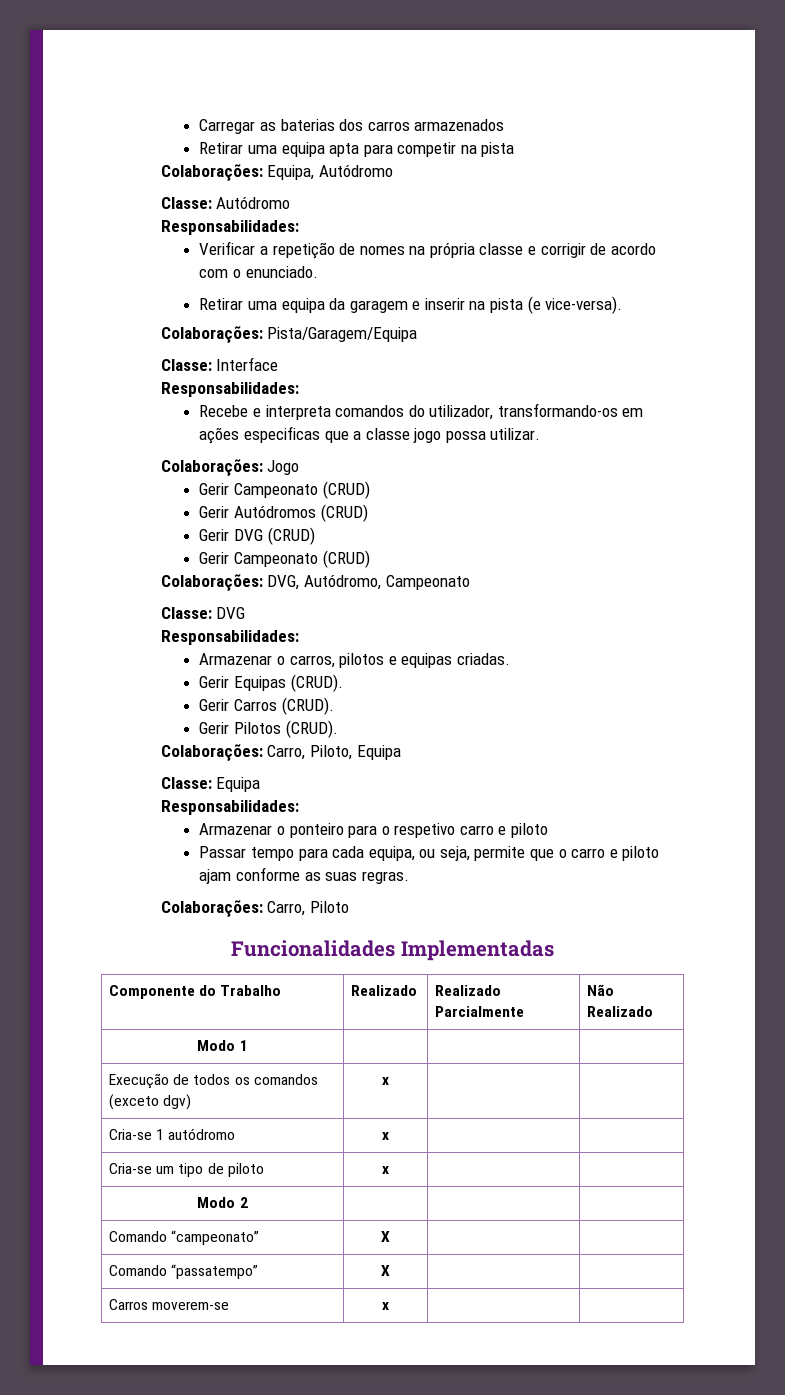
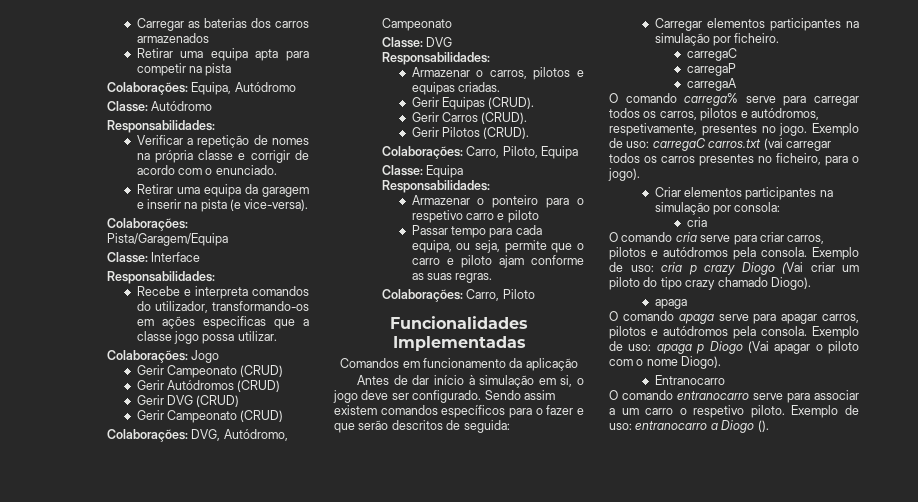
- Componente do Trabalho | Realizado | Realizado Parcialmente | Não Realizado
- Modo 1 | | |
- Execução de todos os comandos (exceto dgv) | x | |
- Cria-se 1 autódromo | x | |
- Cria-se um tipo de piloto | x | |
- Modo 2 | | |
- Comando “campeonato” | X | |
- Comando “passatempo” | X | |
- Carros moverem-se | x | |
+ Comandos em funcionamento da aplicação
+ Antes de dar início à simulação em si, o jogo deve ser configurado. Sendo assim existem comandos específicos para o fazer e que serão descritos de seguida:
+ Carregar elementos participantes na simulação por ficheiro.
+ carregaC
+ carregaP
+ carregaA
+ O comando carrega% serve para carregar todos os carros, pilotos e autódromos, respetivamente, presentes no jogo. Exemplo de uso: carregaC carros.txt (vai carregar todos os carros presentes no ficheiro, para o jogo).
+ Criar elementos participantes na simulação por consola:
+ cria
+ O comando cria serve para criar carros, pilotos e autódromos pela consola. Exemplo de uso: cria p crazy Diogo (Vai criar um piloto do tipo crazy chamado Diogo).
+ apaga
+ O comando apaga serve para apagar carros, pilotos e autódromos pela consola. Exemplo de uso: apaga p Diogo (Vai apagar o piloto com o nome Diogo).
+ Entranocarro
+ O comando entranocarro serve para associar a um carro o respetivo piloto. Exemplo de uso: entranocarro a Diogo ().

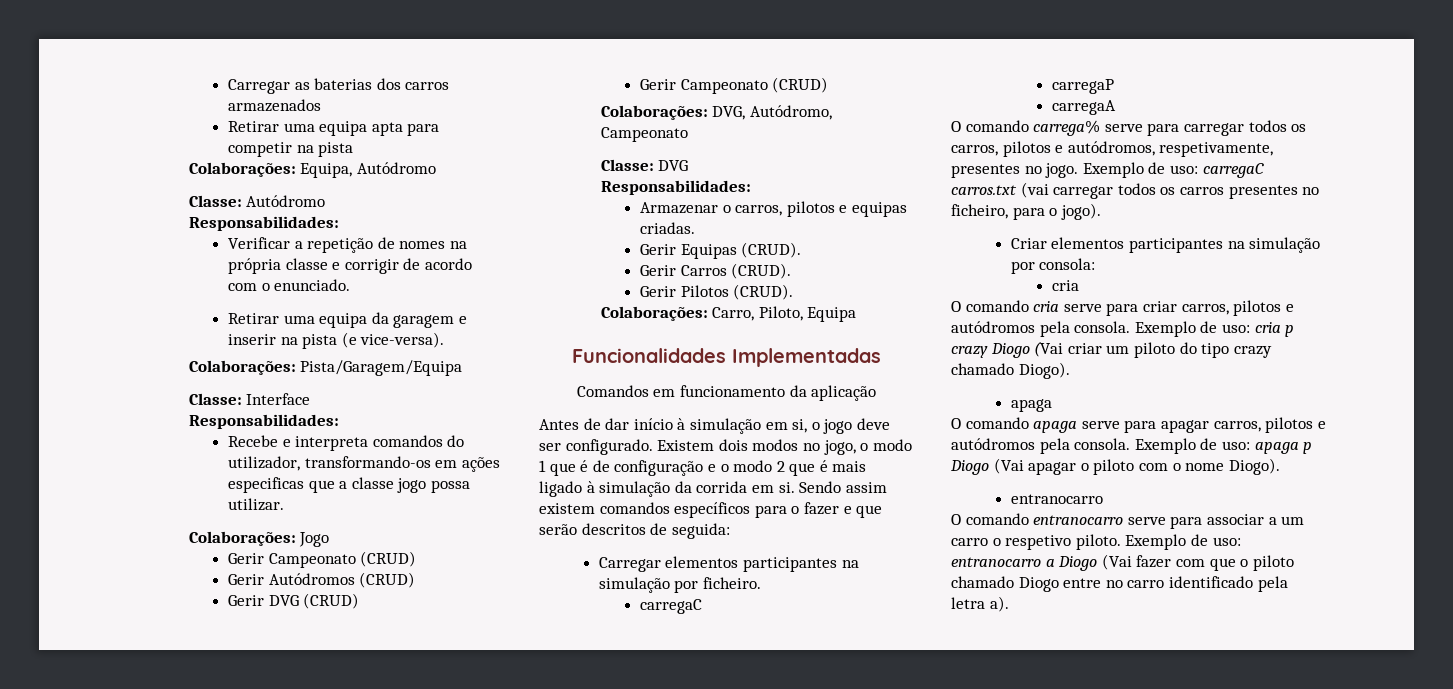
- Classe: Equipa
- Responsabilidades:
- Armazenar o ponteiro para o respetivo carro e piloto
- Passar tempo para cada equipa, ou seja, permite que o carro e piloto ajam conforme as suas regras.
- Colaborações: Carro, Piloto
+ Existem dois modos no jogo, o modo 1 que é de configuração e o modo 2 que é mais ligado à simulação da corrida em si.
  Exemplo de uso: apaga p Diogo (Vai apagar o piloto com o nome Diogo).
- Entranocarro
+ entranocarro
- Exemplo de uso: entranocarro a Diogo ().
+ Exemplo de uso: entranocarro a Diogo (Vai fazer com que o piloto chamado Diogo entre no carro identificado pela letra a).

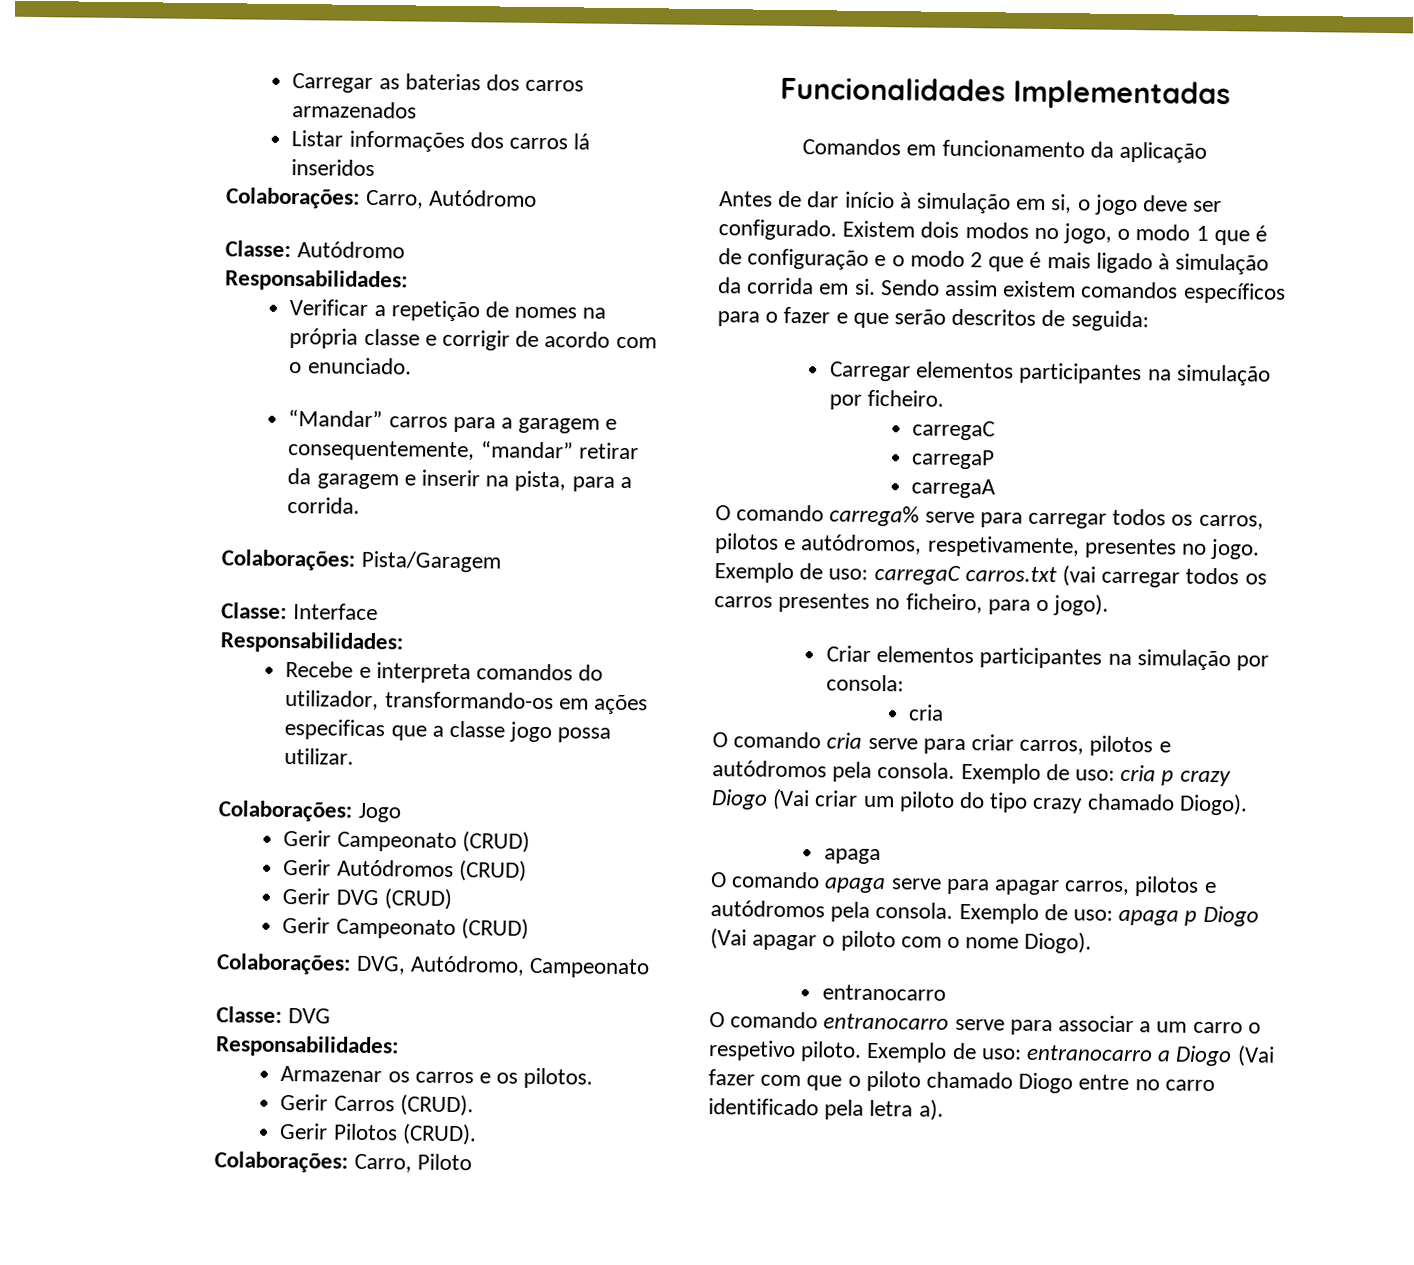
- Retirar uma equipa apta para competir na pista
- Colaborações: Equipa, Autódromo
+ Listar informações dos carros lá inseridos
+ Colaborações: Carro, Autódromo
- Retirar uma equipa da garagem e inserir na pista (e vice-versa).
- Colaborações: Pista/Garagem/Equipa
+ “Mandar” carros para a garagem e consequentemente, “mandar” retirar da garagem e inserir na pista, para a corrida.
+ Colaborações: Pista/Garagem
- Armazenar o carros, pilotos e equipas criadas.
- Gerir Equipas (CRUD).
+ Armazenar os carros e os pilotos.
- Colaborações: Carro, Piloto, Equipa
+ Colaborações: Carro, Piloto

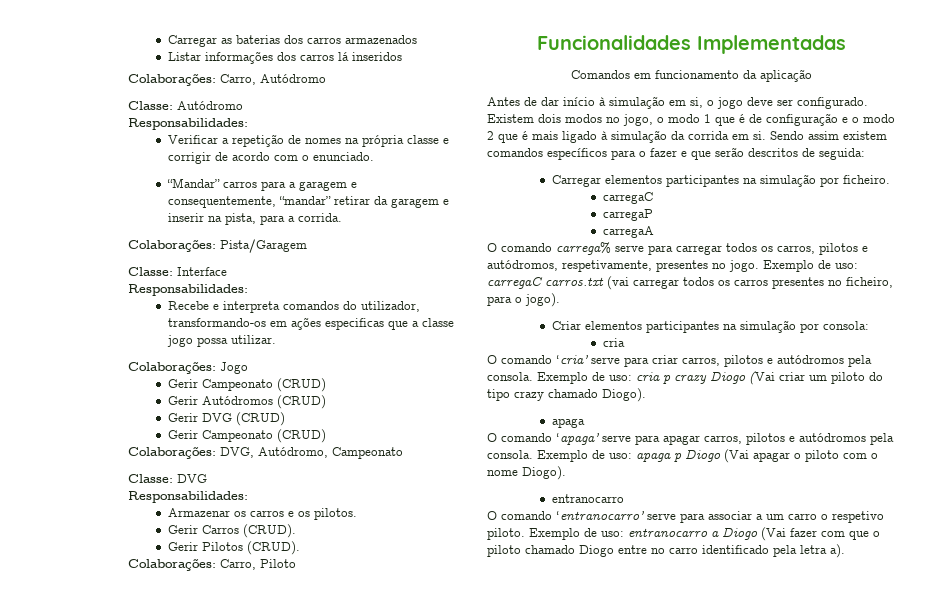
- O comando cria serve para criar carros, pilotos e autódromos pela consola.
+ O comando ‘cria’ serve para criar carros, pilotos e autódromos pela consola.
- O comando apaga serve para apagar carros, pilotos e autódromos pela consola.
+ O comando ‘apaga’ serve para apagar carros, pilotos e autódromos pela consola.
- O comando entranocarro serve para associar a um carro o respetivo piloto.
+ O comando ‘entranocarro’ serve para associar a um carro o respetivo piloto.

